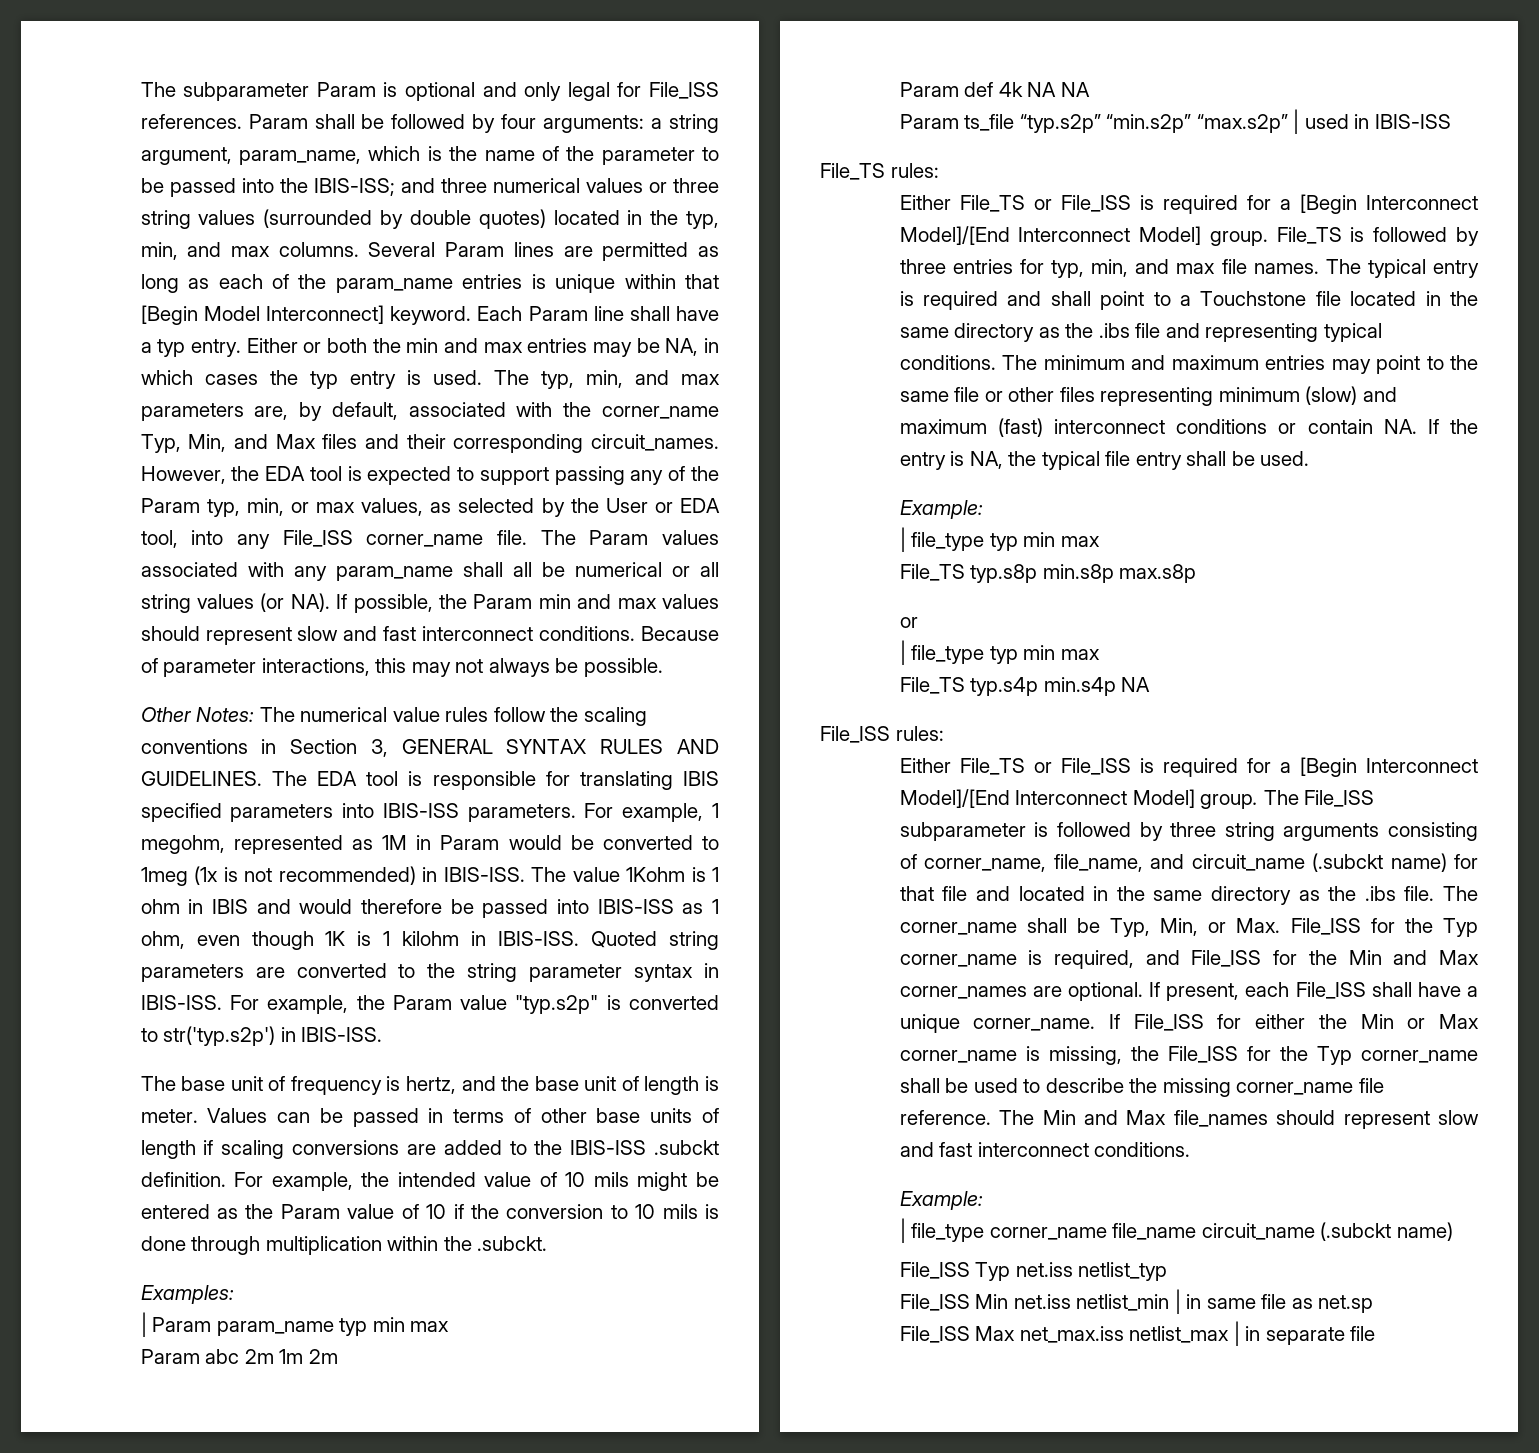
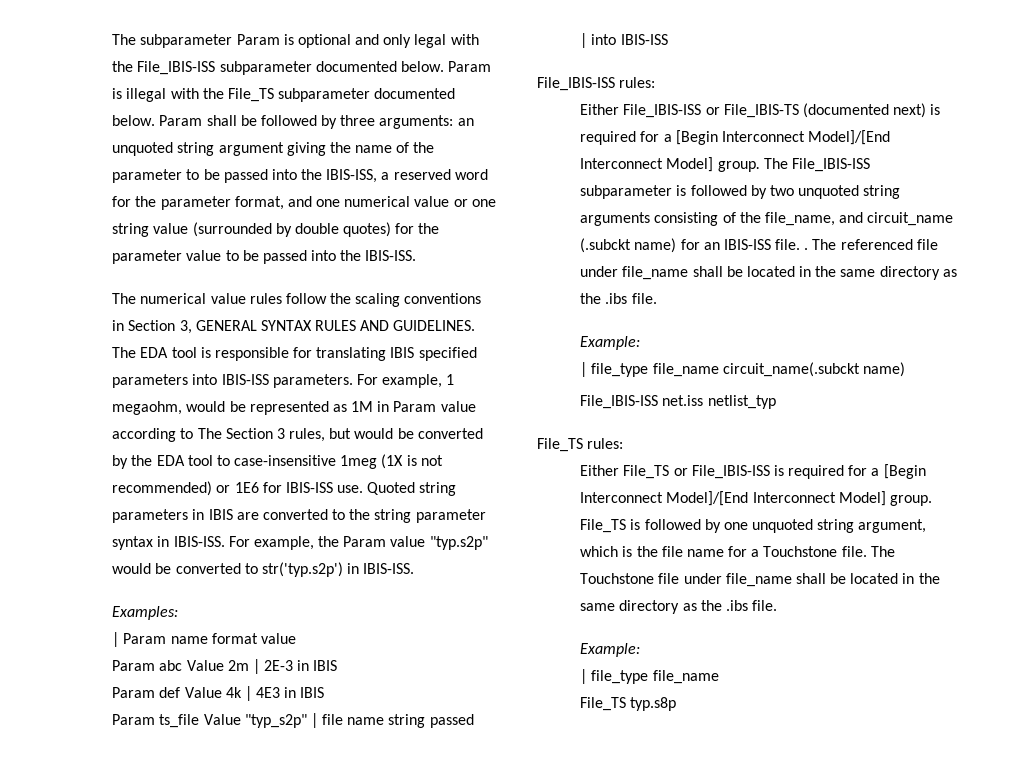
- The subparameter Param is optional and only legal for File_ISS references.
+ The subparameter Param is optional and only legal with the File_IBIS-ISS subparameter documented below. Param is illegal with the File_TS subparameter documented below.
- Param shall be followed by four arguments: a string argument, param_name, which is the name of the parameter to be passed into the IBIS-ISS; and three numerical values or three string values (surrounded by double quotes) located in the typ, min, and max columns. Several Param lines are permitted as long as each of the param_name entries is unique within that [Begin Model Interconnect] keyword. Each Param line shall have a typ entry. Either or both the min and max entries may be NA, in which cases the typ entry is used. The typ, min, and max parameters are, by default, associated with the corner_name Typ, Min, and Max files and their corresponding circuit_names. However, the EDA tool is expected to support passing any of the Param typ, min, or max values, as selected by the User or EDA tool, into any File_ISS corner_name file. The Param values associated with any param_name shall all be numerical or all string values (or NA). If possible, the Param min and max values should represent slow and fast interconnect conditions. Because of parameter interactions, this may not always be possible.
- Other Notes: The numerical value rules follow the scaling conventions in Section 3, GENERAL SYNTAX RULES AND GUIDELINES.
+ Param shall be followed by three arguments: an unquoted string argument giving the name of the parameter to be passed into the IBIS-ISS, a reserved word for the parameter format, and one numerical value or one string value (surrounded by double quotes) for the parameter value to be passed into the IBIS-ISS.
+ The numerical value rules follow the scaling conventions in Section 3, GENERAL SYNTAX RULES AND GUIDELINES.
- For example, 1 megohm, represented as 1M in Param would be converted to 1meg (1x is not recommended) in IBIS-ISS. The value 1Kohm is 1 ohm in IBIS and would therefore be passed into IBIS-ISS as 1 ohm, even though 1K is 1 kilohm in IBIS-ISS.
+ For example, 1 megaohm, would be represented as 1M in Param value according to The Section 3 rules, but would be converted by the EDA tool to case-insensitive 1meg (1X is not recommended) or 1E6 for IBIS-ISS use.
- Quoted string parameters are converted to the string parameter syntax in IBIS-ISS.
+ Quoted string parameters in IBIS are converted to the string parameter syntax in IBIS-ISS.
- For example, the Param value "typ.s2p" is converted to str('typ.s2p') in IBIS-ISS.
+ For example, the Param value "typ.s2p" would be converted to str('typ.s2p') in IBIS-ISS.
- The base unit of frequency is hertz, and the base unit of length is meter. Values can be passed in terms of other base units of length if scaling conversions are added to the IBIS-ISS .subckt definition. For example, the intended value of 10 mils might be entered as the Param value of 10 if the conversion to 10 mils is done through multiplication within the .subckt.
  Examples:
- | Param param_name typ min max
- Param abc 2m 1m 2m
- Param def 4k NA NA
- Param ts_file “typ.s2p” “min.s2p” “max.s2p” | used in IBIS-ISS
+ | Param name format value
+ Param abc Value 2m | 2E-3 in IBIS
+ Param def Value 4k | 4E3 in IBIS
+ Param ts_file Value "typ_s2p" | file name string passed
+ | into IBIS-ISS
+ File_IBIS-ISS rules:
+ Either File_IBIS-ISS or File_IBIS-TS (documented next) is required for a [Begin Interconnect Model]/[End Interconnect Model] group. The File_IBIS-ISS subparameter is followed by two unquoted string arguments consisting of the file_name, and circuit_name (.subckt name) for an IBIS-ISS file. . The referenced file under file_name shall be located in the same directory as the .ibs file.
+ Example:
+ | file_type file_name circuit_name(.subckt name)
+ File_IBIS-ISS net.iss netlist_typ
  File_TS rules:
- Either File_TS or File_ISS is required for a [Begin Interconnect Model]/[End Interconnect Model] group.
+ Either File_TS or File_IBIS-ISS is required for a [Begin Interconnect Model]/[End Interconnect Model] group.
- File_TS is followed by three entries for typ, min, and max file names. The typical entry is required and shall point to a Touchstone file located in the same directory as the .ibs file and representing typical conditions. The minimum and maximum entries may point to the same file or other files representing minimum (slow) and maximum (fast) interconnect conditions or contain NA. If the entry is NA, the typical file entry shall be used.
+ File_TS is followed by one unquoted string argument, which is the file name for a Touchstone file. The Touchstone file under file_name shall be located in the same directory as the .ibs file.
  Example:
- | file_type typ min max
- File_TS typ.s8p min.s8p max.s8p
- or
- | file_type typ min max
- File_TS typ.s4p min.s4p NA
- File_ISS rules:
- Either File_TS or File_ISS is required for a [Begin Interconnect Model]/[End Interconnect Model] group. The File_ISS subparameter is followed by three string arguments consisting of corner_name, file_name, and circuit_name (.subckt name) for that file and located in the same directory as the .ibs file. The corner_name shall be Typ, Min, or Max. File_ISS for the Typ corner_name is required, and File_ISS for the Min and Max corner_names are optional. If present, each File_ISS shall have a unique corner_name. If File_ISS for either the Min or Max corner_name is missing, the File_ISS for the Typ corner_name shall be used to describe the missing corner_name file reference. The Min and Max file_names should represent slow and fast interconnect conditions.
- Example:
- | file_type corner_name file_name circuit_name (.subckt name)
- File_ISS Typ net.iss netlist_typ
- File_ISS Min net.iss netlist_min | in same file as net.sp
- File_ISS Max net_max.iss netlist_max | in separate file
+ | file_type file_name
+ File_TS typ.s8p

